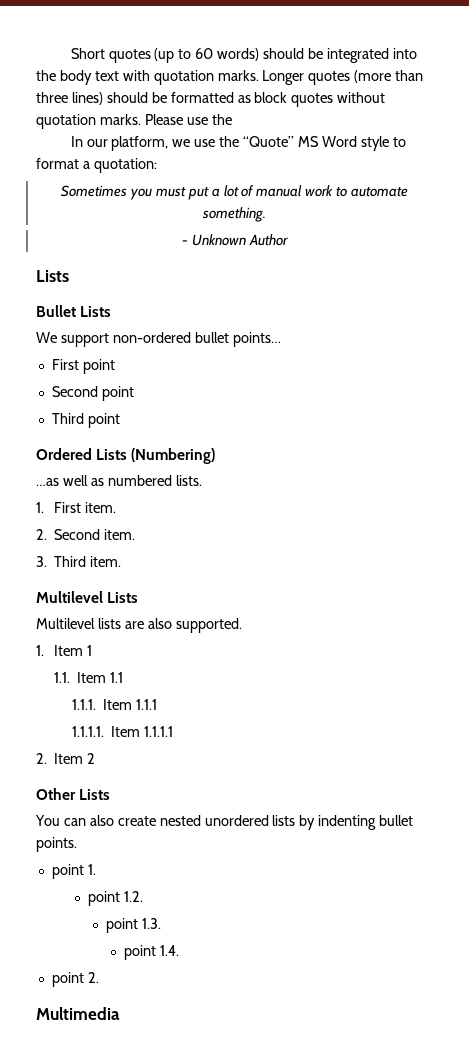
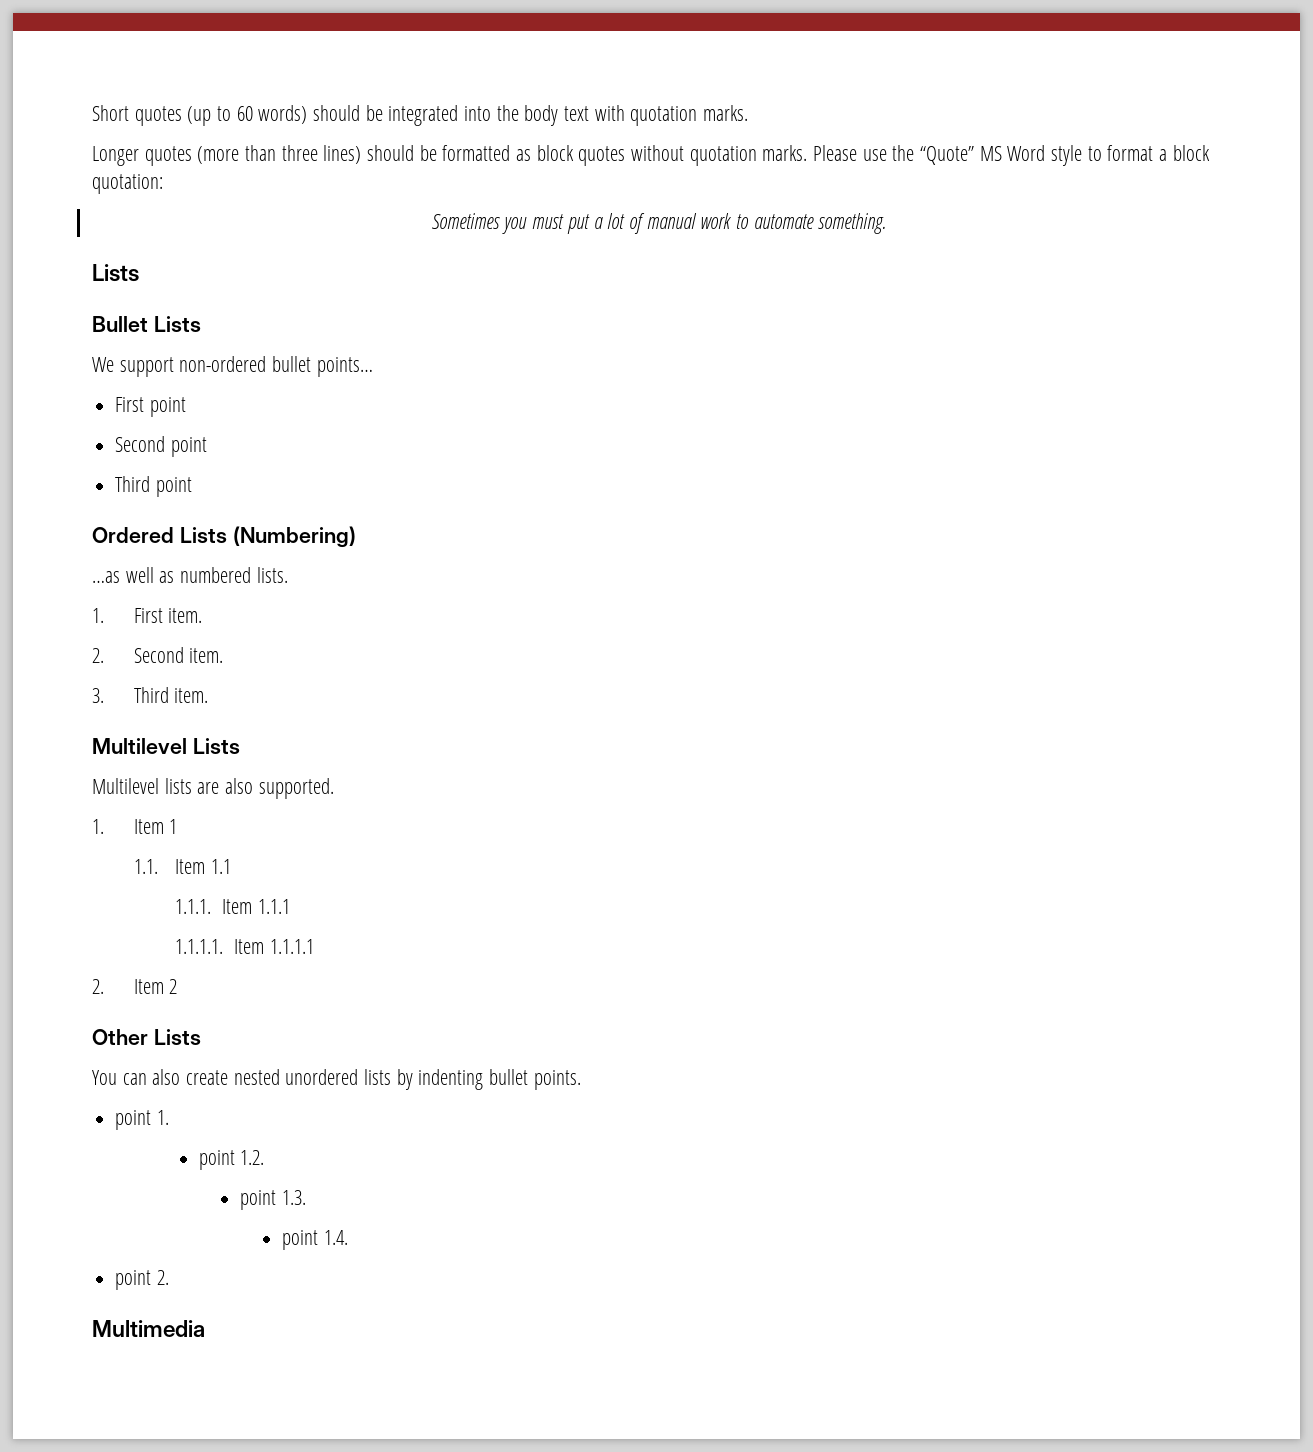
- Short quotes (up to 60 words) should be integrated into the body text with quotation marks. Longer quotes (more than three lines) should be formatted as block quotes without quotation marks.
+ Short quotes (up to 60 words) should be integrated into the body text with quotation marks.
+ Longer quotes (more than three lines) should be formatted as block quotes without quotation marks.
- Please use the
- In our platform, we use the “Quote” MS Word style to format a quotation:
+ Please use the “Quote” MS Word style to format a block quotation:
- - Unknown Author

